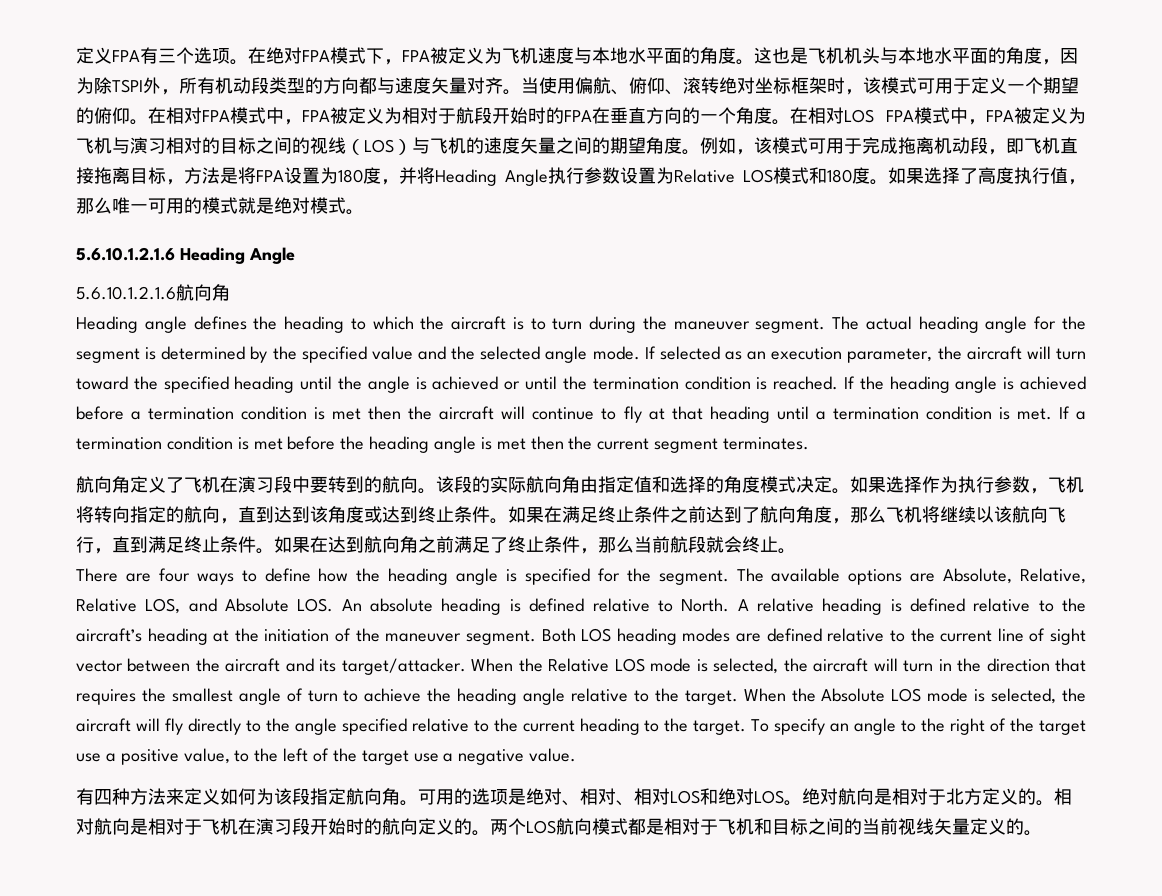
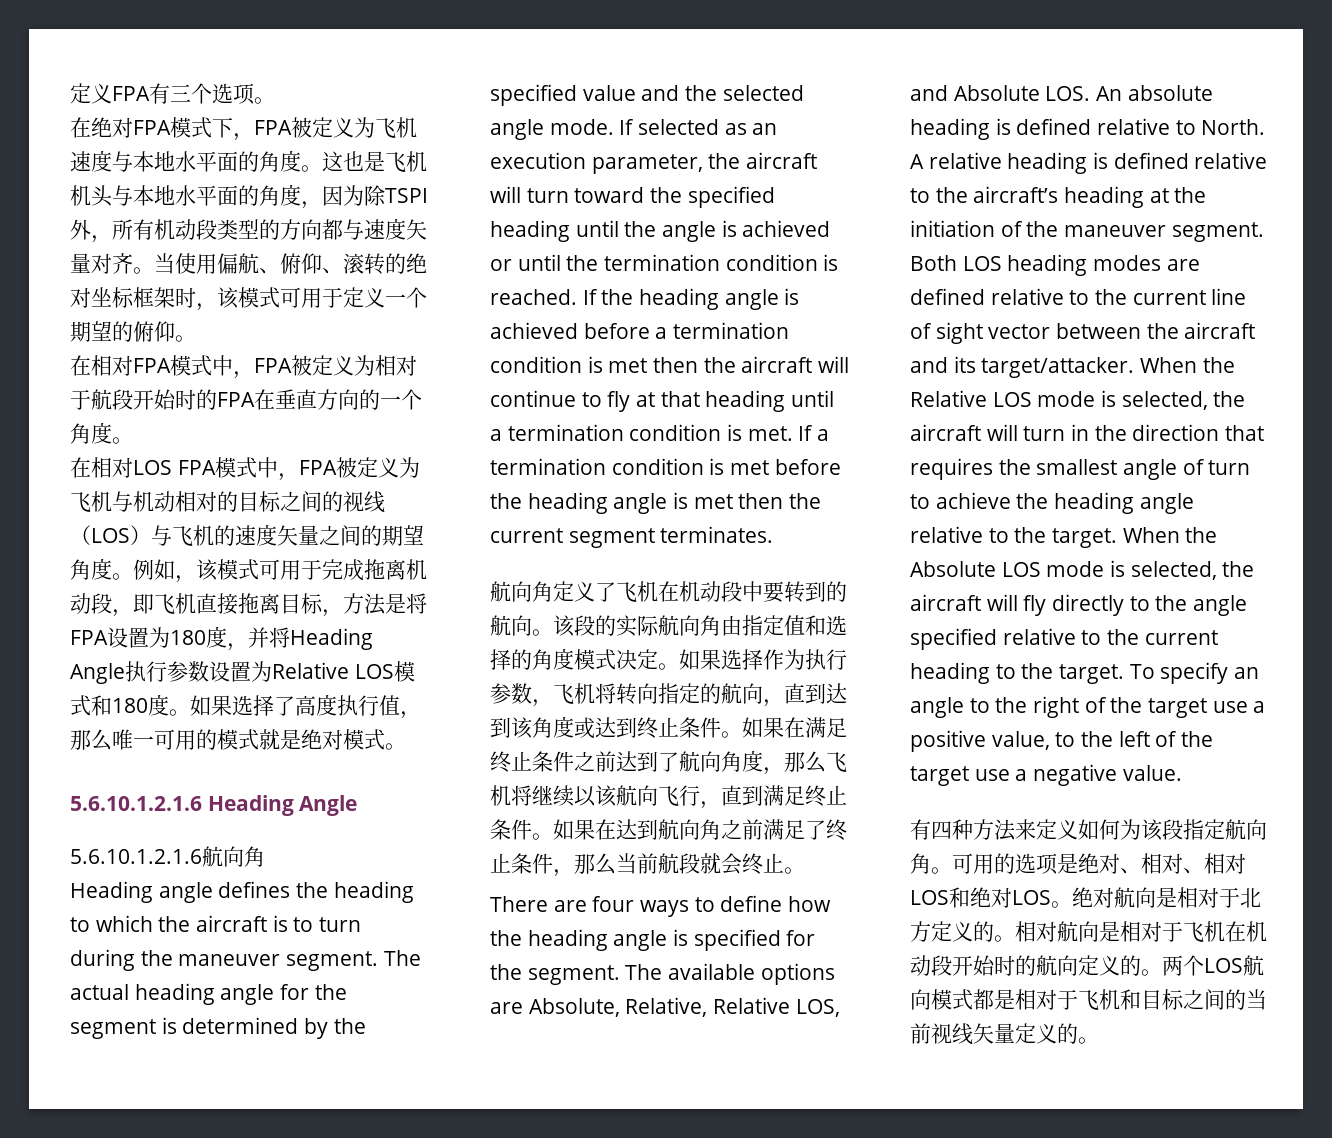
- 定义FPA有三个选项。在绝对FPA模式下，FPA被定义为飞机速度与本地水平面的角度。
+ 定义FPA有三个选项。
+ 在绝对FPA模式下，FPA被定义为飞机速度与本地水平面的角度。
- 当使用偏航、俯仰、滚转绝对坐标框架时，该模式可用于定义一个期望的俯仰。在相对FPA模式中，FPA被定义为相对于航段开始时的FPA在垂直方向的一个角度。在相对LOS FPA模式中，FPA被定义为飞机与演习相对的目标之间的视线（LOS）与飞机的速度矢量之间的期望角度。
+ 当使用偏航、俯仰、滚转的绝对坐标框架时，该模式可用于定义一个期望的俯仰。
+ 在相对FPA模式中，FPA被定义为相对于航段开始时的FPA在垂直方向的一个角度。
+ 在相对LOS FPA模式中，FPA被定义为飞机与机动相对的目标之间的视线（LOS）与飞机的速度矢量之间的期望角度。
- 航向角定义了飞机在演习段中要转到的航向。
+ 航向角定义了飞机在机动段中要转到的航向。
- 相对航向是相对于飞机在演习段开始时的航向定义的。
+ 相对航向是相对于飞机在机动段开始时的航向定义的。

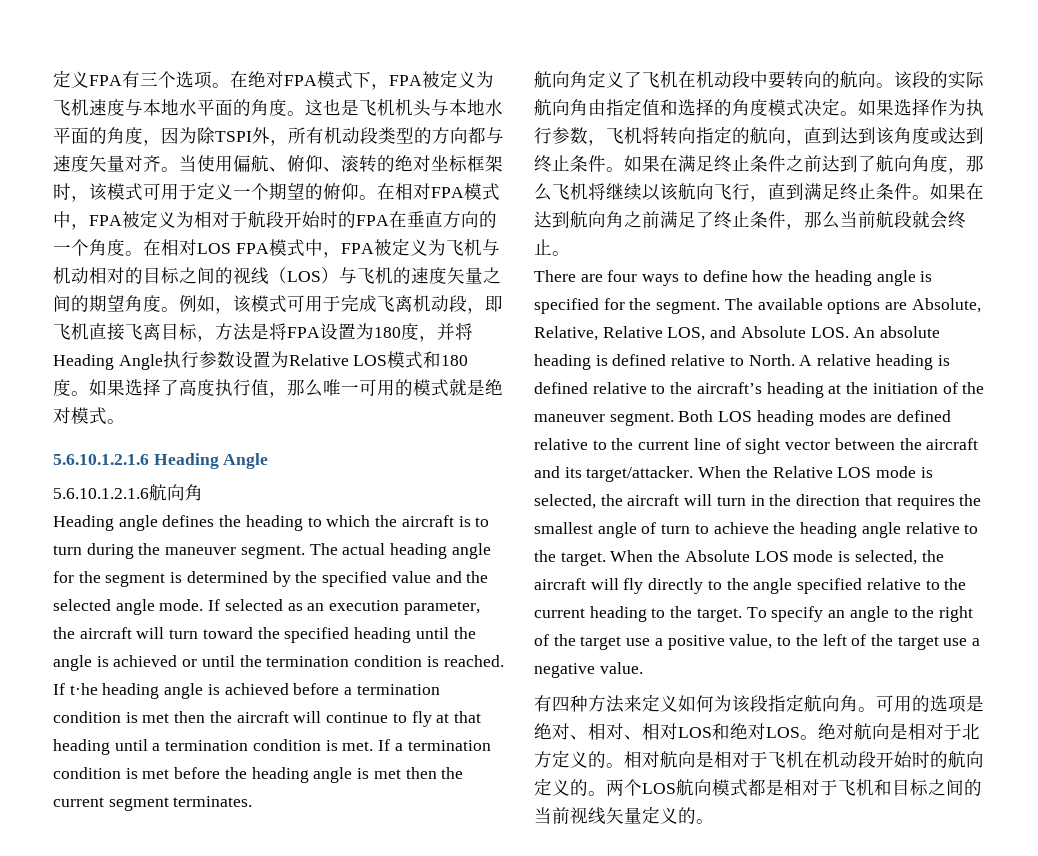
- 定义FPA有三个选项。
- 在绝对FPA模式下，FPA被定义为飞机速度与本地水平面的角度。
+ 定义FPA有三个选项。在绝对FPA模式下，FPA被定义为飞机速度与本地水平面的角度。
- 当使用偏航、俯仰、滚转的绝对坐标框架时，该模式可用于定义一个期望的俯仰。
- 在相对FPA模式中，FPA被定义为相对于航段开始时的FPA在垂直方向的一个角度。
- 在相对LOS FPA模式中，FPA被定义为飞机与机动相对的目标之间的视线（LOS）与飞机的速度矢量之间的期望角度。
+ 当使用偏航、俯仰、滚转的绝对坐标框架时，该模式可用于定义一个期望的俯仰。在相对FPA模式中，FPA被定义为相对于航段开始时的FPA在垂直方向的一个角度。在相对LOS FPA模式中，FPA被定义为飞机与机动相对的目标之间的视线（LOS）与飞机的速度矢量之间的期望角度。
- 例如，该模式可用于完成拖离机动段，即飞机直接拖离目标，方法是将FPA设置为180度，并将Heading Angle执行参数设置为Relative LOS模式和180度。
+ 例如，该模式可用于完成飞离机动段，即飞机直接飞离目标，方法是将FPA设置为180度，并将Heading Angle执行参数设置为Relative LOS模式和180度。
- If the heading angle is achieved before a termination condition is met then the aircraft will continue to fly at that heading until a termination condition is met.
+ If t·he heading angle is achieved before a termination condition is met then the aircraft will continue to fly at that heading until a termination condition is met.
- 航向角定义了飞机在机动段中要转到的航向。
+ 航向角定义了飞机在机动段中要转向的航向。

